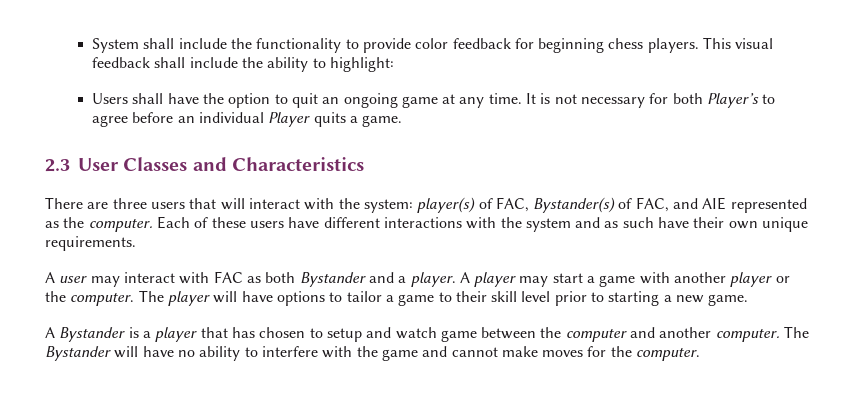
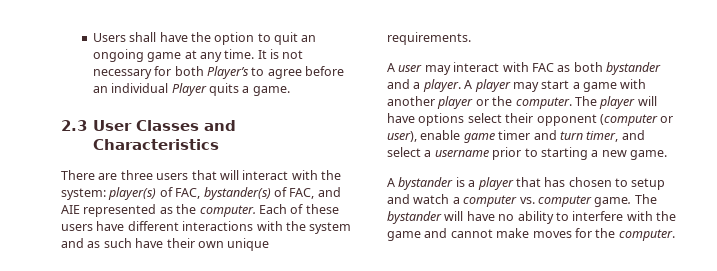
- System shall include the functionality to provide color feedback for beginning chess players. This visual feedback shall include the ability to highlight:
- There are three users that will interact with the system: player(s) of FAC, Bystander(s) of FAC, and AIE represented as the computer.
+ There are three users that will interact with the system: player(s) of FAC, bystander(s) of FAC, and AIE represented as the computer.
- A user may interact with FAC as both Bystander and a player.
+ A user may interact with FAC as both bystander and a player.
- The player will have options to tailor a game to their skill level prior to starting a new game.
+ The player will have options select their opponent (computer or user), enable game timer and turn timer, and select a username prior to starting a new game.
- A Bystander is a player that has chosen to setup and watch game between the computer and another computer. The Bystander will have no ability to interfere with the game and cannot make moves for the computer.
+ A bystander is a player that has chosen to setup and watch a computer vs. computer game. The bystander will have no ability to interfere with the game and cannot make moves for the computer.

